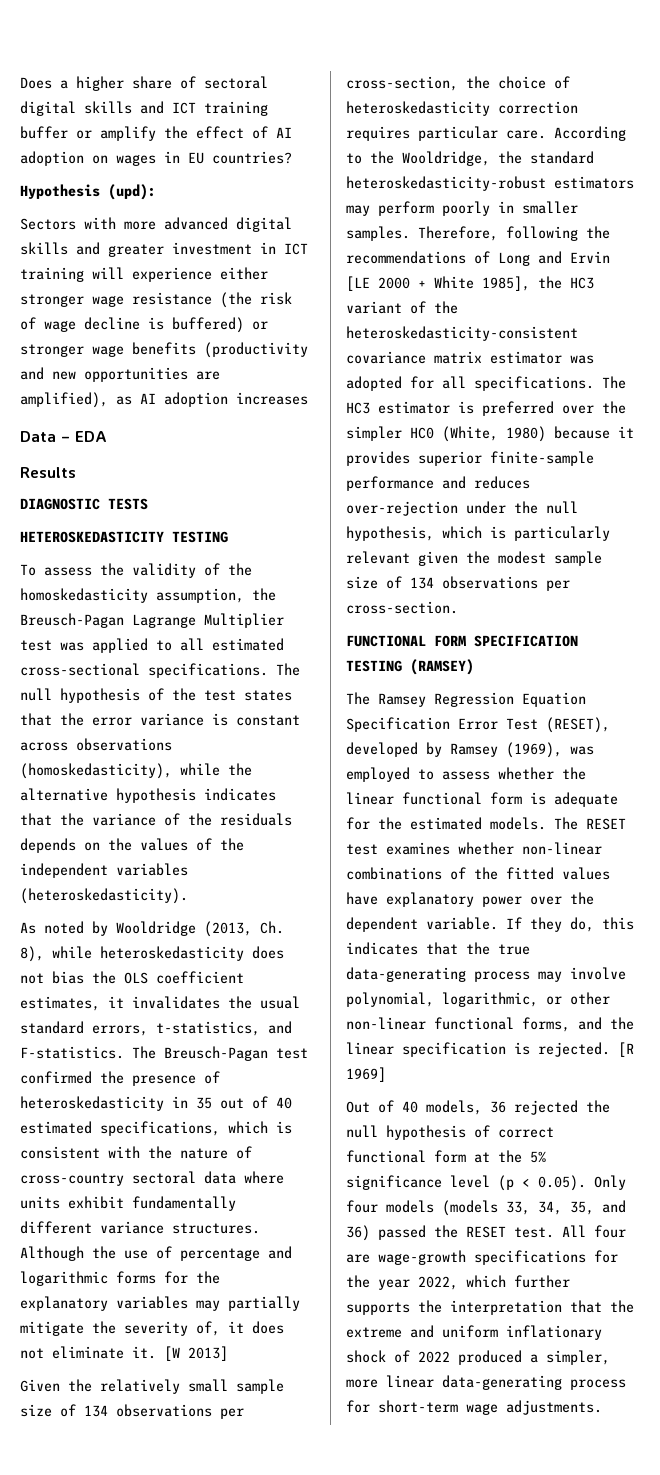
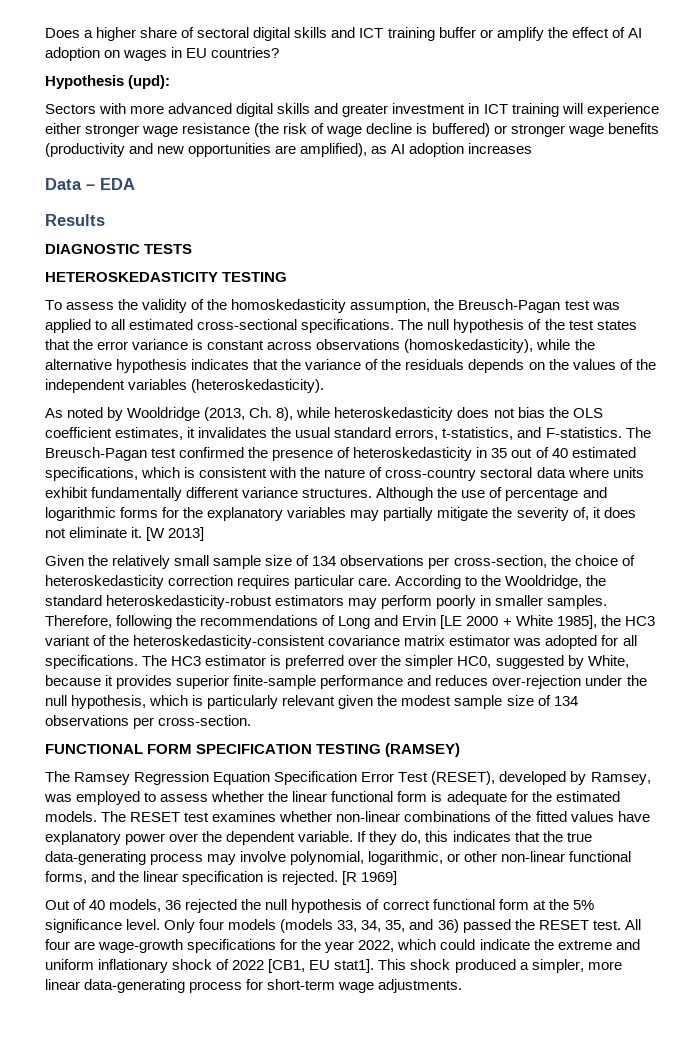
- To assess the validity of the homoskedasticity assumption, the Breusch-Pagan Lagrange Multiplier test was applied to all estimated cross-sectional specifications.
+ To assess the validity of the homoskedasticity assumption, the Breusch-Pagan test was applied to all estimated cross-sectional specifications.
- The HC3 estimator is preferred over the simpler HC0 (White, 1980) because it provides superior finite-sample performance and reduces over-rejection under the null hypothesis, which is particularly relevant given the modest sample size of 134 observations per cross-section.
+ The HC3 estimator is preferred over the simpler HC0, suggested by White, because it provides superior finite-sample performance and reduces over-rejection under the null hypothesis, which is particularly relevant given the modest sample size of 134 observations per cross-section.
- The Ramsey Regression Equation Specification Error Test (RESET), developed by Ramsey (1969), was employed to assess whether the linear functional form is adequate for the estimated models.
+ The Ramsey Regression Equation Specification Error Test (RESET), developed by Ramsey, was employed to assess whether the linear functional form is adequate for the estimated models.
- Out of 40 models, 36 rejected the null hypothesis of correct functional form at the 5% significance level (p < 0.05). Only four models (models 33, 34, 35, and 36) passed the RESET test.
+ Out of 40 models, 36 rejected the null hypothesis of correct functional form at the 5% significance level. Only four models (models 33, 34, 35, and 36) passed the RESET test.
- All four are wage-growth specifications for the year 2022, which further supports the interpretation that the extreme and uniform inflationary shock of 2022 produced a simpler, more linear data-generating process for short-term wage adjustments.
+ All four are wage-growth specifications for the year 2022, which could indicate the extreme and uniform inflationary shock of 2022 [CB1, EU stat1]. This shock produced a simpler, more linear data-generating process for short-term wage adjustments.

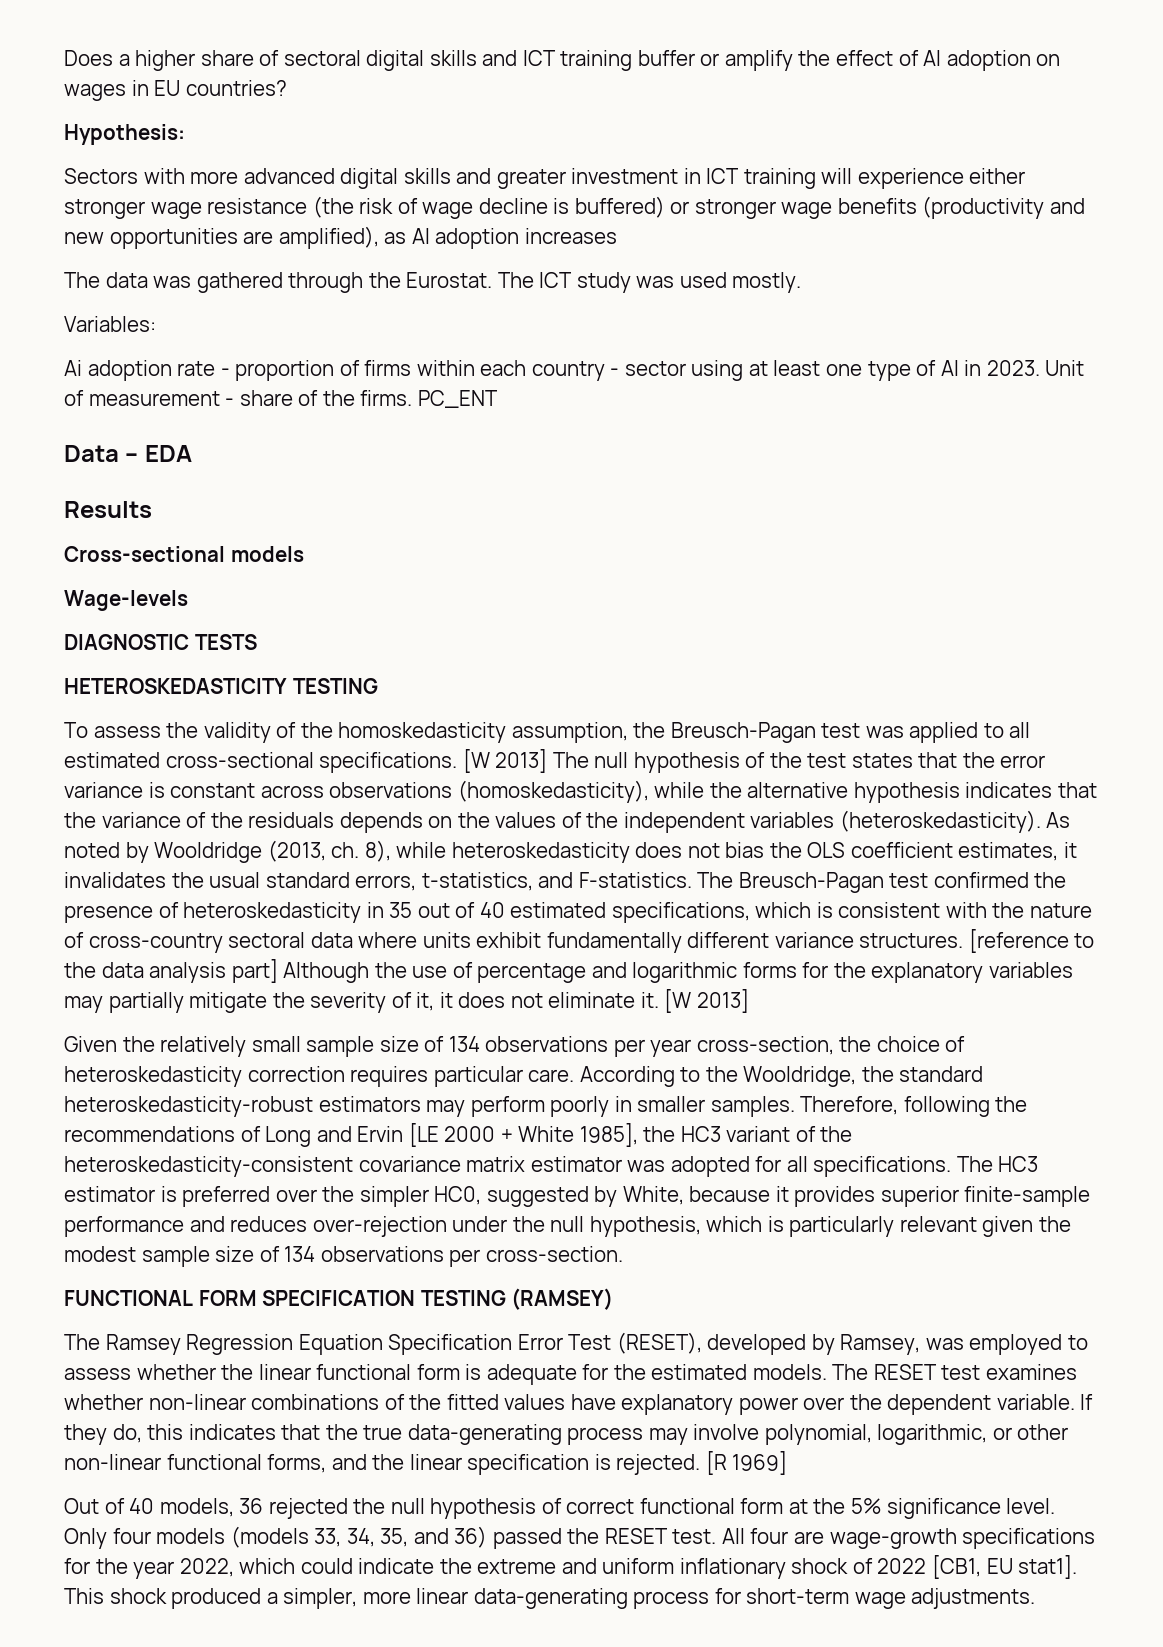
- Hypothesis (upd):
+ Hypothesis:
+ The data was gathered through the Eurostat. The ICT study was used mostly.
+ Variables:
+ Ai adoption rate - proportion of firms within each country - sector using at least one type of AI in 2023. Unit of measurement - share of the firms. PC_ENT
+ Cross-sectional models
+ Wage-levels
- The null hypothesis of the test states that the error variance is constant across observations (homoskedasticity), while the alternative hypothesis indicates that the variance of the residuals depends on the values of the independent variables (heteroskedasticity).
- As noted by Wooldridge (2013, Ch. 8), while heteroskedasticity does not bias the OLS coefficient estimates, it invalidates the usual standard errors, t-statistics, and F-statistics.
+ [W 2013] The null hypothesis of the test states that the error variance is constant across observations (homoskedasticity), while the alternative hypothesis indicates that the variance of the residuals depends on the values of the independent variables (heteroskedasticity). As noted by Wooldridge (2013, ch. 8), while heteroskedasticity does not bias the OLS coefficient estimates, it invalidates the usual standard errors, t-statistics, and F-statistics.
- Although the use of percentage and logarithmic forms for the explanatory variables may partially mitigate the severity of, it does not eliminate it.
+ [reference to the data analysis part] Although the use of percentage and logarithmic forms for the explanatory variables may partially mitigate the severity of it, it does not eliminate it.
- Given the relatively small sample size of 134 observations per cross-section, the choice of heteroskedasticity correction requires particular care.
+ Given the relatively small sample size of 134 observations per year cross-section, the choice of heteroskedasticity correction requires particular care.

